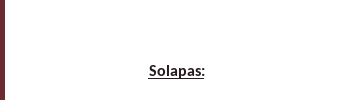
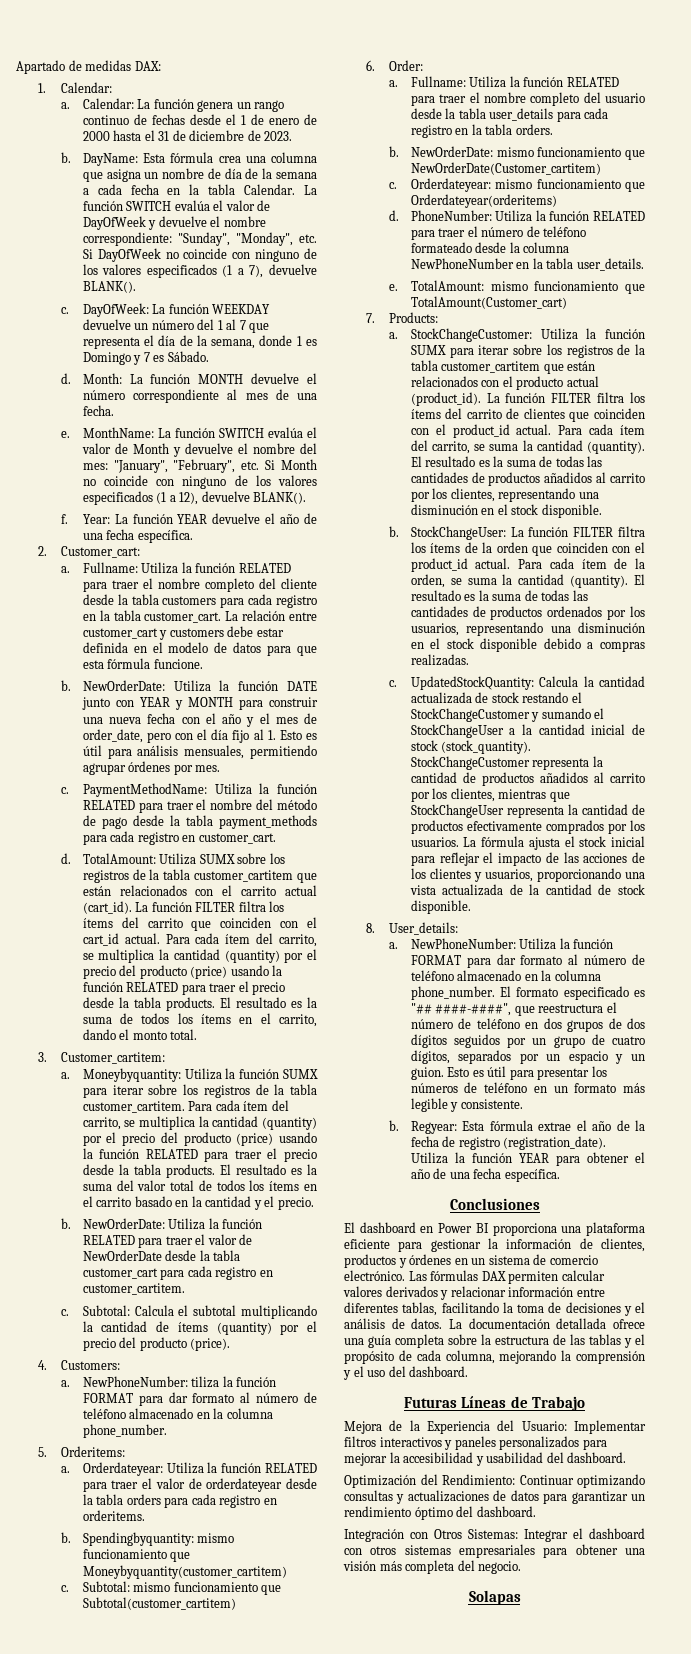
- Solapas:
+ Apartado de medidas DAX:
+ 1. Calendar:
+ a. Calendar: La función genera un rango continuo de fechas desde el 1 de enero de 2000 hasta el 31 de diciembre de 2023.
+ b. DayName: Esta fórmula crea una columna que asigna un nombre de día de la semana a cada fecha en la tabla Calendar. La función SWITCH evalúa el valor de DayOfWeek y devuelve el nombre correspondiente: "Sunday", "Monday", etc. Si DayOfWeek no coincide con ninguno de los valores especificados (1 a 7), devuelve BLANK().
+ c. DayOfWeek: La función WEEKDAY devuelve un número del 1 al 7 que representa el día de la semana, donde 1 es Domingo y 7 es Sábado.
+ d. Month: La función MONTH devuelve el número correspondiente al mes de una fecha.
+ e. MonthName: La función SWITCH evalúa el valor de Month y devuelve el nombre del mes: "January", "February", etc. Si Month no coincide con ninguno de los valores especificados (1 a 12), devuelve BLANK().
+ f. Year: La función YEAR devuelve el año de una fecha específica.
+ 2. Customer_cart:
+ a. Fullname: Utiliza la función RELATED para traer el nombre completo del cliente desde la tabla customers para cada registro en la tabla customer_cart. La relación entre customer_cart y customers debe estar definida en el modelo de datos para que esta fórmula funcione.
+ b. NewOrderDate: Utiliza la función DATE junto con YEAR y MONTH para construir una nueva fecha con el año y el mes de order_date, pero con el día fijo al 1. Esto es útil para análisis mensuales, permitiendo agrupar órdenes por mes.
+ c. PaymentMethodName: Utiliza la función RELATED para traer el nombre del método de pago desde la tabla payment_methods para cada registro en customer_cart.
+ d. TotalAmount: Utiliza SUMX sobre los registros de la tabla customer_cartitem que están relacionados con el carrito actual (cart_id). La función FILTER filtra los ítems del carrito que coinciden con el cart_id actual. Para cada ítem del carrito, se multiplica la cantidad (quantity) por el precio del producto (price) usando la función RELATED para traer el precio desde la tabla products. El resultado es la suma de todos los ítems en el carrito, dando el monto total.
+ 3. Customer_cartitem:
+ a. Moneybyquantity: Utiliza la función SUMX para iterar sobre los registros de la tabla customer_cartitem. Para cada ítem del carrito, se multiplica la cantidad (quantity) por el precio del producto (price) usando la función RELATED para traer el precio desde la tabla products. El resultado es la suma del valor total de todos los ítems en el carrito basado en la cantidad y el precio.
+ b. NewOrderDate: Utiliza la función RELATED para traer el valor de NewOrderDate desde la tabla customer_cart para cada registro en customer_cartitem.
+ c. Subtotal: Calcula el subtotal multiplicando la cantidad de ítems (quantity) por el precio del producto (price).
+ 4. Customers:
+ a. NewPhoneNumber: tiliza la función FORMAT para dar formato al número de teléfono almacenado en la columna phone_number.
+ 5. Orderitems:
+ a. Orderdateyear: Utiliza la función RELATED para traer el valor de orderdateyear desde la tabla orders para cada registro en orderitems.
+ b. Spendingbyquantity: mismo funcionamiento que Moneybyquantity(customer_cartitem)
+ c. Subtotal: mismo funcionamiento que Subtotal(customer_cartitem)
+ 6. Order:
+ a. Fullname: Utiliza la función RELATED para traer el nombre completo del usuario desde la tabla user_details para cada registro en la tabla orders.
+ b. NewOrderDate: mismo funcionamiento que NewOrderDate(Customer_cartitem)
+ c. Orderdateyear: mismo funcionamiento que Orderdateyear(orderitems)
+ d. PhoneNumber: Utiliza la función RELATED para traer el número de teléfono formateado desde la columna NewPhoneNumber en la tabla user_details.
+ e. TotalAmount: mismo funcionamiento que TotalAmount(Customer_cart)
+ 7. Products:
+ a. StockChangeCustomer: Utiliza la función SUMX para iterar sobre los registros de la tabla customer_cartitem que están relacionados con el producto actual (product_id). La función FILTER filtra los ítems del carrito de clientes que coinciden con el product_id actual. Para cada ítem del carrito, se suma la cantidad (quantity). El resultado es la suma de todas las cantidades de productos añadidos al carrito por los clientes, representando una disminución en el stock disponible.
+ b. StockChangeUser: La función FILTER filtra los ítems de la orden que coinciden con el product_id actual. Para cada ítem de la orden, se suma la cantidad (quantity). El resultado es la suma de todas las cantidades de productos ordenados por los usuarios, representando una disminución en el stock disponible debido a compras realizadas.
+ c. UpdatedStockQuantity: Calcula la cantidad actualizada de stock restando el StockChangeCustomer y sumando el StockChangeUser a la cantidad inicial de stock (stock_quantity). StockChangeCustomer representa la cantidad de productos añadidos al carrito por los clientes, mientras que StockChangeUser representa la cantidad de productos efectivamente comprados por los usuarios. La fórmula ajusta el stock inicial para reflejar el impacto de las acciones de los clientes y usuarios, proporcionando una vista actualizada de la cantidad de stock disponible.
+ 8. User_details:
+ a. NewPhoneNumber: Utiliza la función FORMAT para dar formato al número de teléfono almacenado en la columna phone_number. El formato especificado es "## ####-####", que reestructura el número de teléfono en dos grupos de dos dígitos seguidos por un grupo de cuatro dígitos, separados por un espacio y un guion. Esto es útil para presentar los números de teléfono en un formato más legible y consistente.
+ b. Regyear: Esta fórmula extrae el año de la fecha de registro (registration_date). Utiliza la función YEAR para obtener el año de una fecha específica.
+ Conclusiones
+ El dashboard en Power BI proporciona una plataforma eficiente para gestionar la información de clientes, productos y órdenes en un sistema de comercio electrónico. Las fórmulas DAX permiten calcular valores derivados y relacionar información entre diferentes tablas, facilitando la toma de decisiones y el análisis de datos. La documentación detallada ofrece una guía completa sobre la estructura de las tablas y el propósito de cada columna, mejorando la comprensión y el uso del dashboard.
+ Futuras Líneas de Trabajo
+ Mejora de la Experiencia del Usuario: Implementar filtros interactivos y paneles personalizados para mejorar la accesibilidad y usabilidad del dashboard.
+ Optimización del Rendimiento: Continuar optimizando consultas y actualizaciones de datos para garantizar un rendimiento óptimo del dashboard.
+ Integración con Otros Sistemas: Integrar el dashboard con otros sistemas empresariales para obtener una visión más completa del negocio.
+ Solapas

